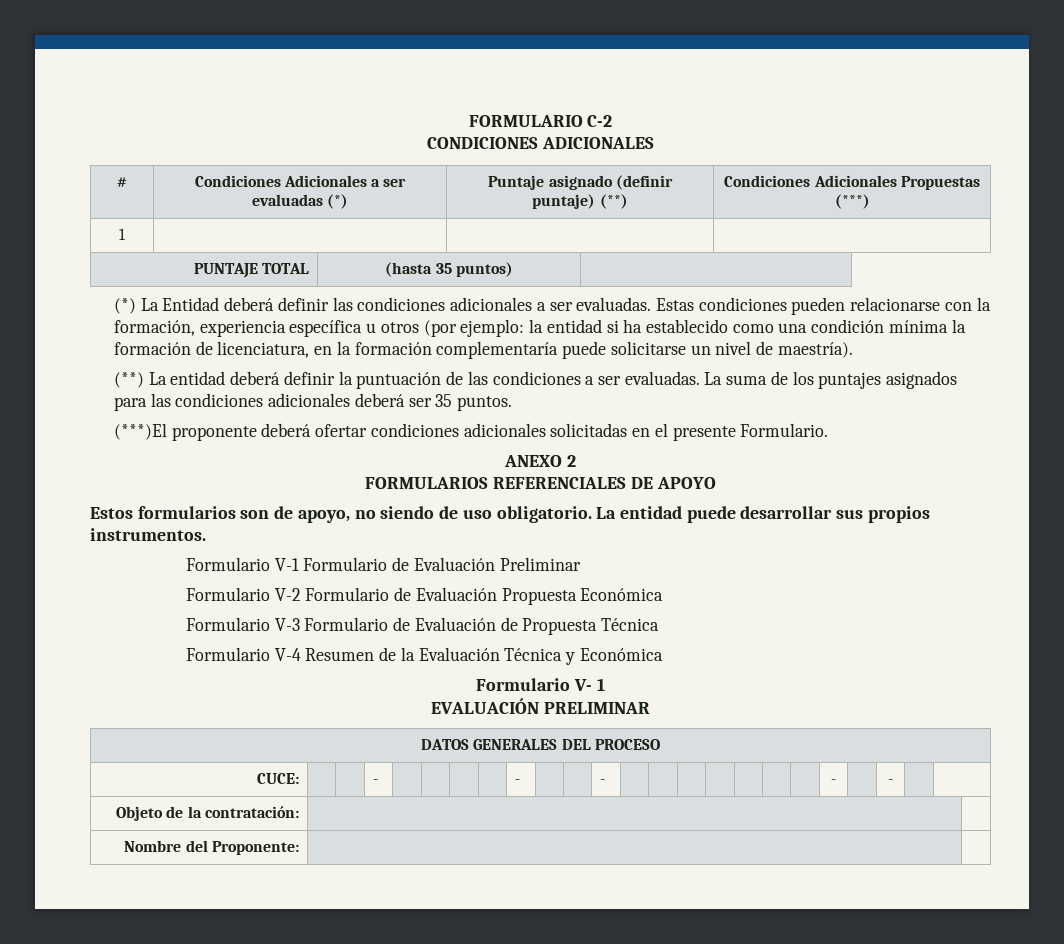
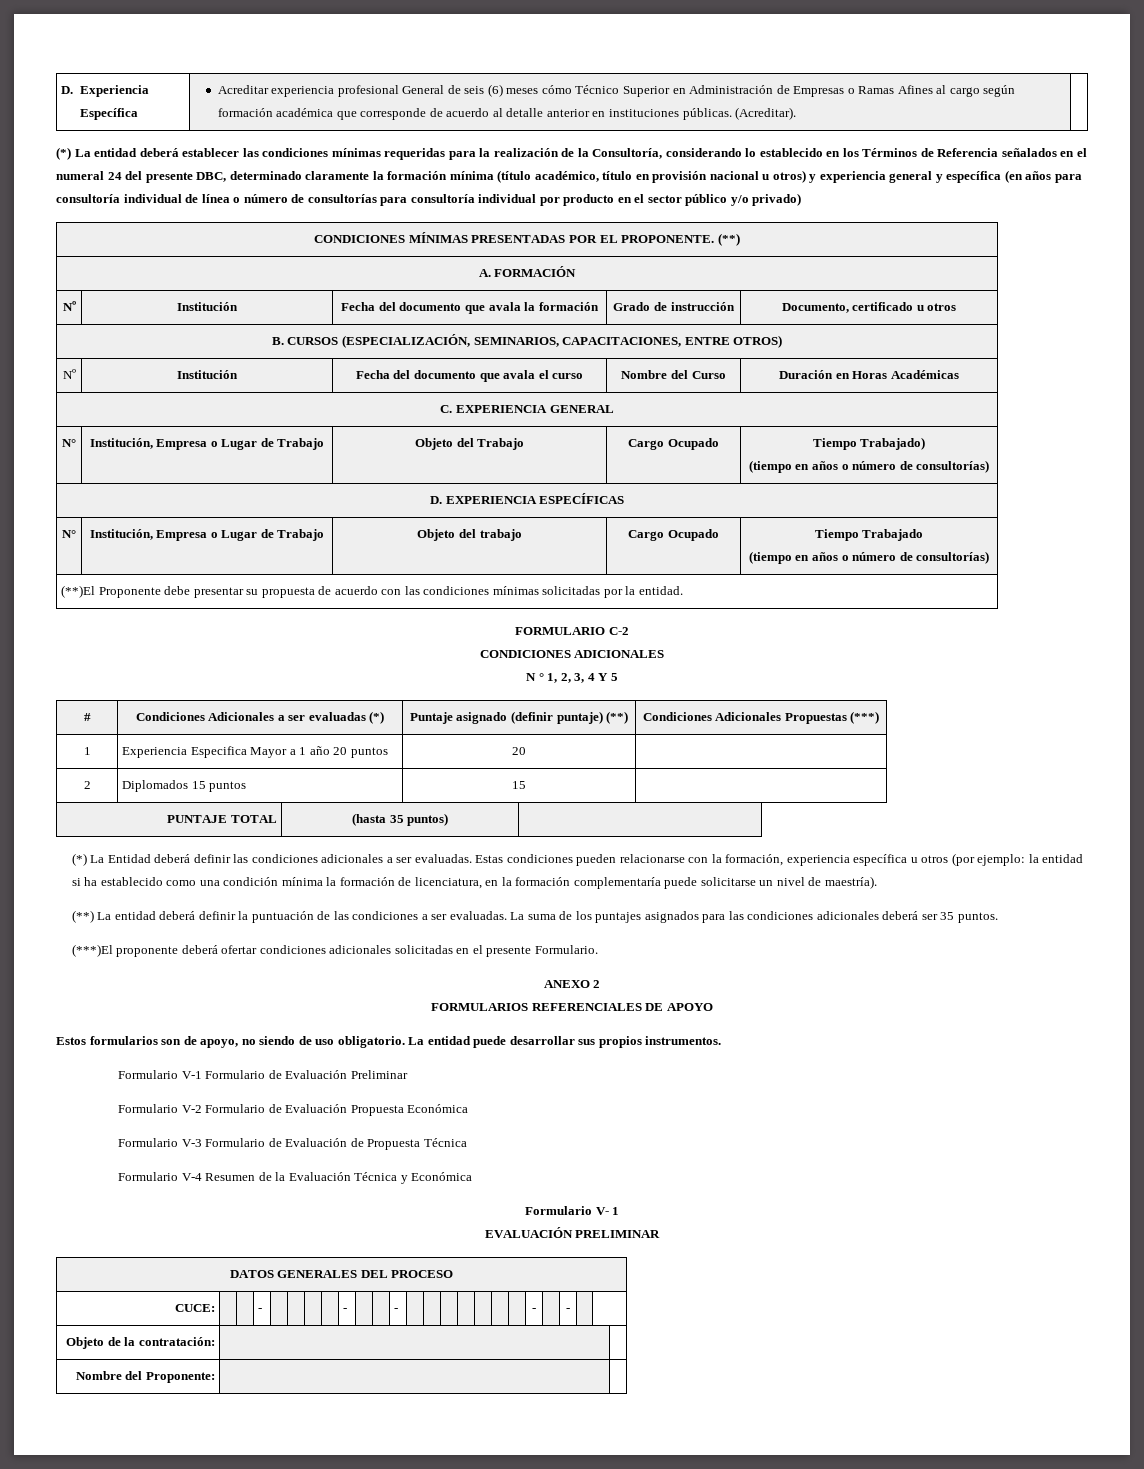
+ D. Experiencia Específica | Acreditar experiencia profesional General de seis (6) meses cómo Técnico Superior en Administración de Empresas o Ramas Afines al cargo según formación académica que corresponde de acuerdo al detalle anterior en instituciones públicas. (Acreditar). |
+ (*) La entidad deberá establecer las condiciones mínimas requeridas para la realización de la Consultoría, considerando lo establecido en los Términos de Referencia señalados en el numeral 24 del presente DBC, determinado claramente la formación mínima (título académico, título en provisión nacional u otros) y experiencia general y específica (en años para consultoría individual de línea o número de consultorías para consultoría individual por producto en el sector público y/o privado)
+ CONDICIONES MÍNIMAS PRESENTADAS POR EL PROPONENTE. (**)
+ A. FORMACIÓN
+ Nº | Institución | Fecha del documento que avala la formación | Grado de instrucción | Documento, certificado u otros
+ B. CURSOS (ESPECIALIZACIÓN, SEMINARIOS, CAPACITACIONES, ENTRE OTROS)
+ Nº | Institución | Fecha del documento que avala el curso | Nombre del Curso | Duración en Horas Académicas
+ C. EXPERIENCIA GENERAL
+ N° | Institución, Empresa o Lugar de Trabajo | Objeto del Trabajo | Cargo Ocupado | Tiempo Trabajado)
+ (tiempo en años o número de consultorías)
+ D. EXPERIENCIA ESPECÍFICAS
+ N° | Institución, Empresa o Lugar de Trabajo | Objeto del trabajo | Cargo Ocupado | Tiempo Trabajado
+ (tiempo en años o número de consultorías)
+ (**)El Proponente debe presentar su propuesta de acuerdo con las condiciones mínimas solicitadas por la entidad.
  FORMULARIO C-2
  CONDICIONES ADICIONALES
+ N ° 1, 2, 3, 4 Y 5
  # | Condiciones Adicionales a ser evaluadas (*) | Puntaje asignado (definir puntaje) (**) | Condiciones Adicionales Propuestas (***)
- 1 | | |
+ 1 | Experiencia Especifica Mayor a 1 año 20 puntos | 20 |
+ 2 | Diplomados 15 puntos | 15 |

